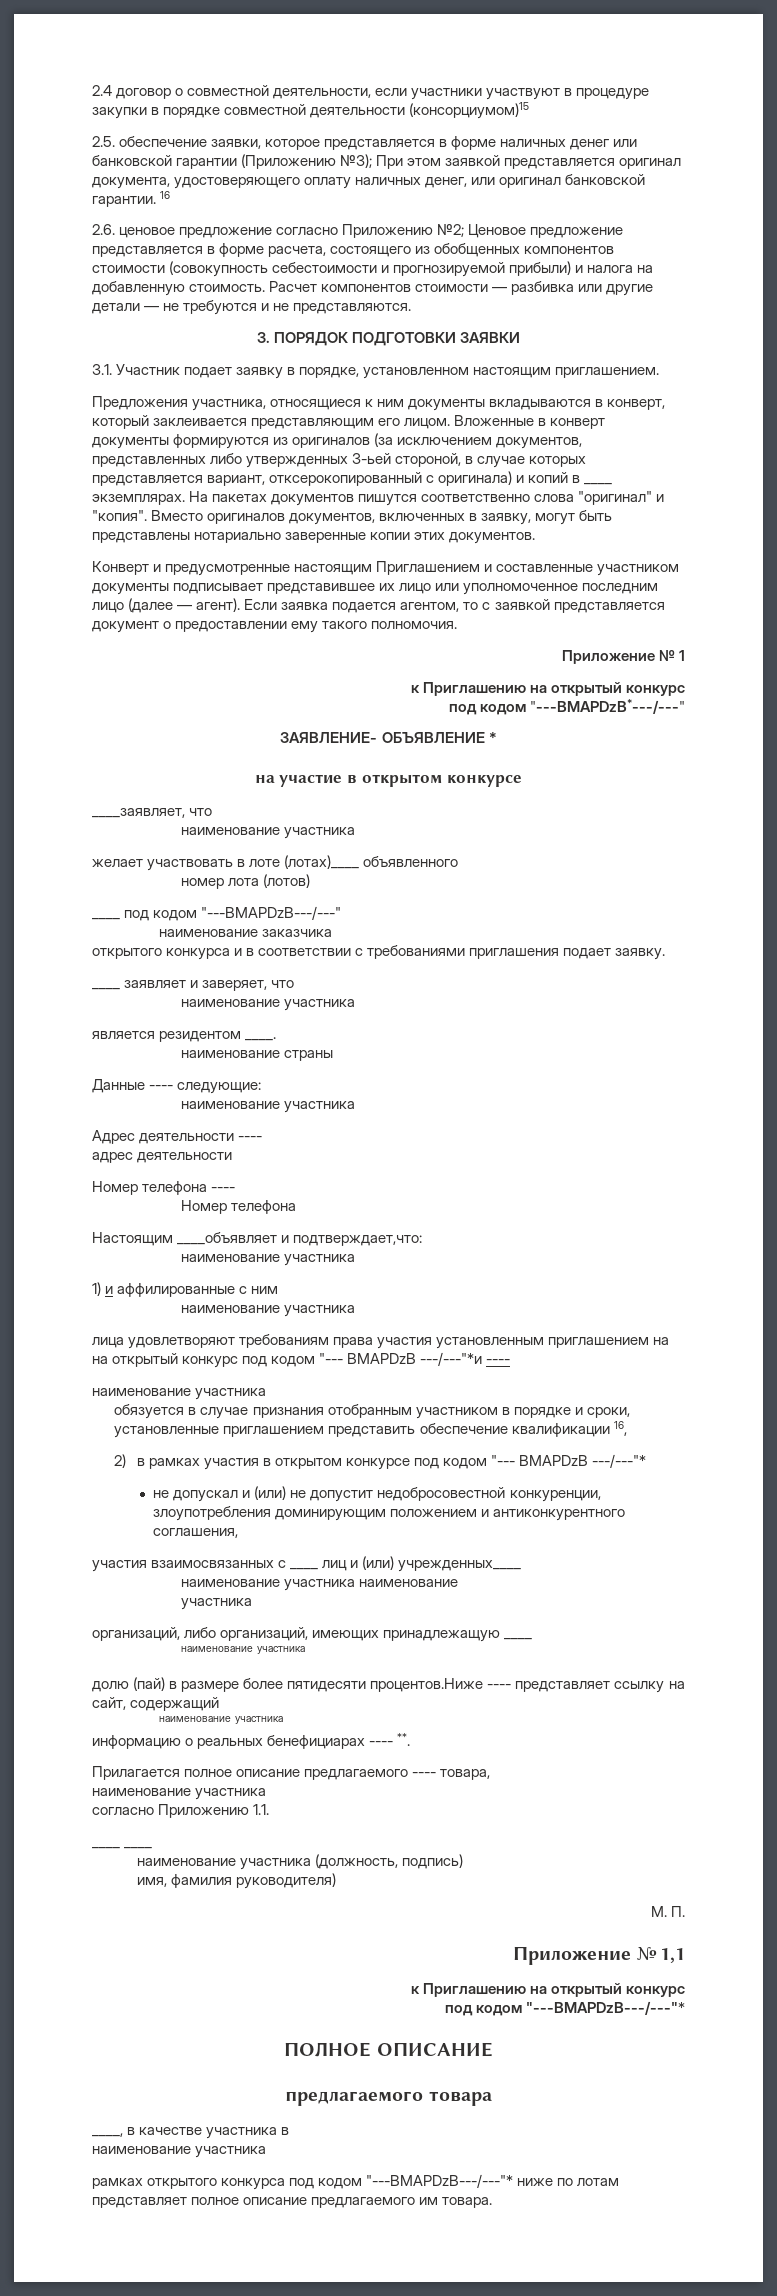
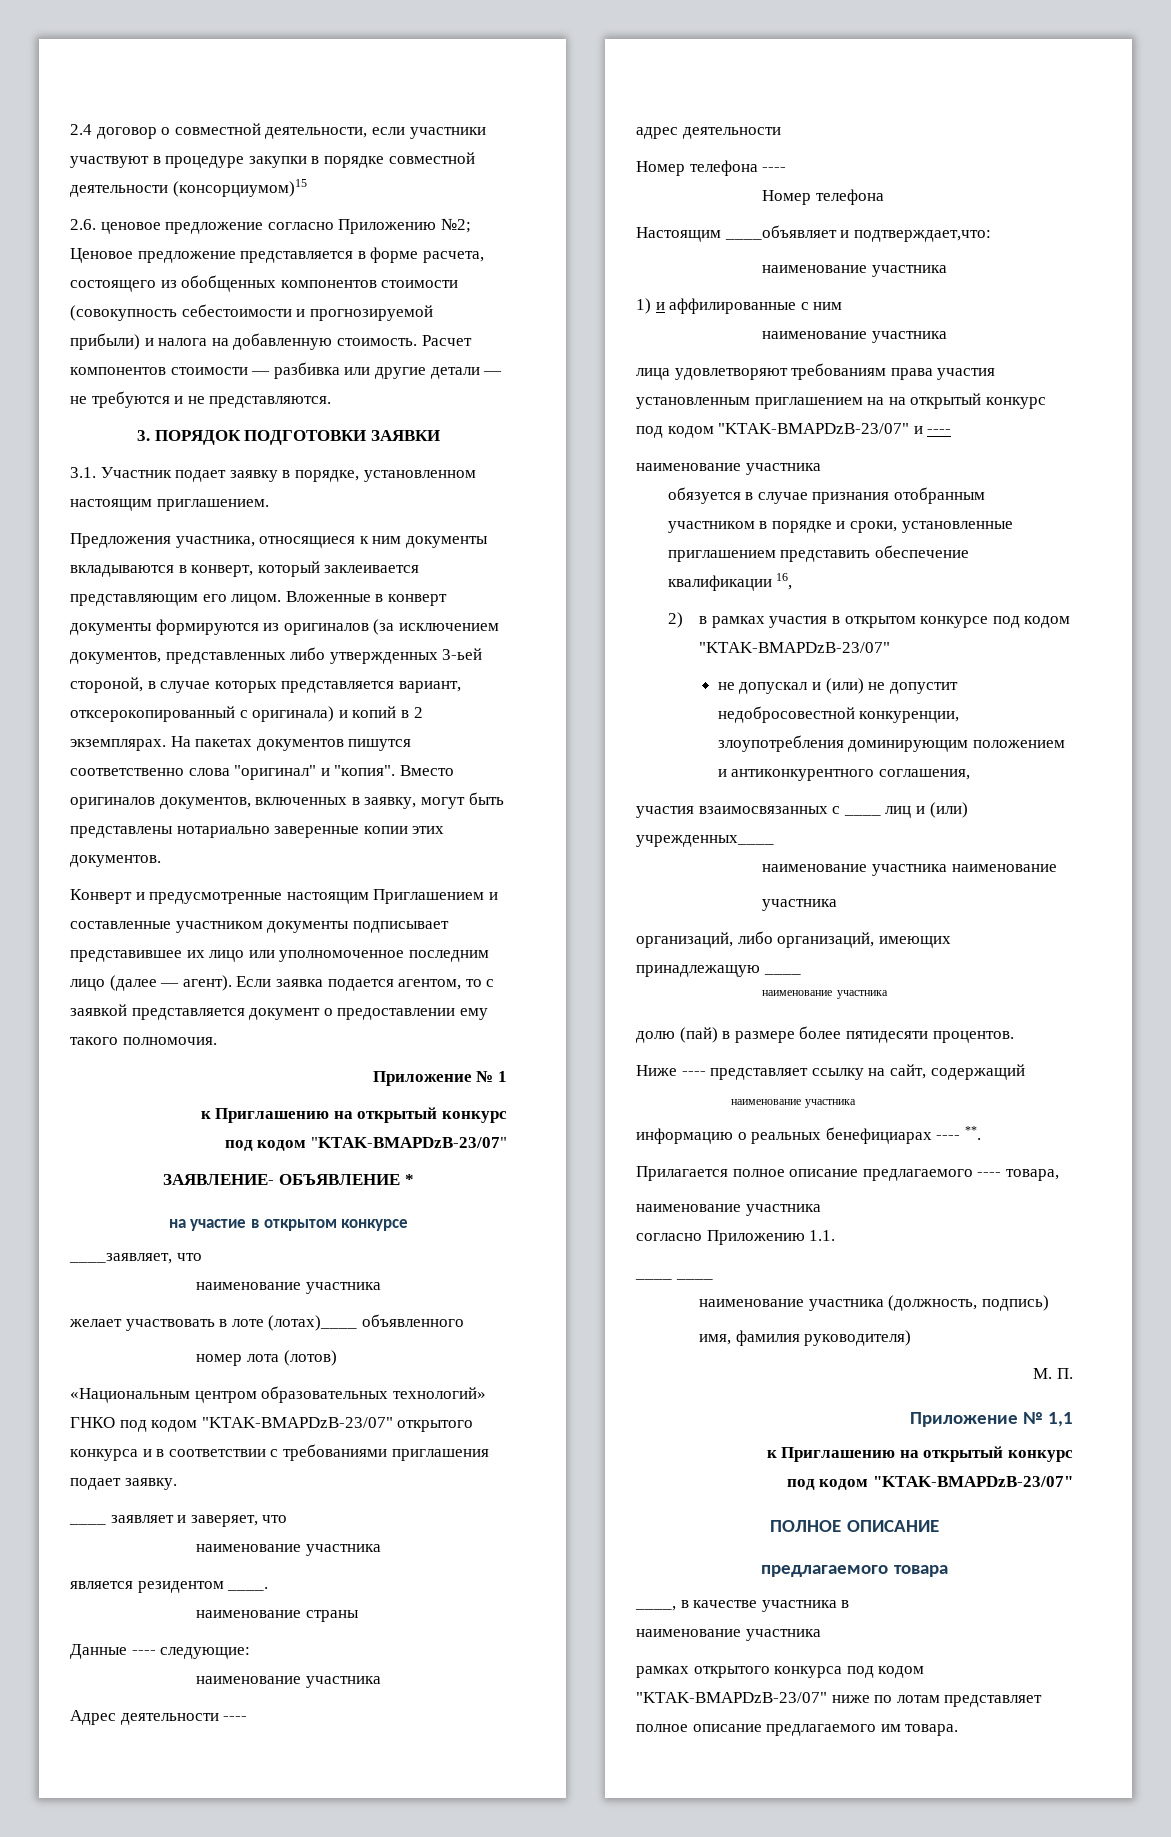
- 2.5. обеспечение заявки, которое представляется в форме наличных денег или банковской гарантии (Приложению №3); При этом заявкой представляется оригинал документа, удостоверяющего оплату наличных денег, или оригинал банковской гарантии. 16
- Вложенные в конверт документы формируются из оригиналов (за исключением документов, представленных либо утвержденных 3-ьей стороной, в случае которых представляется вариант, отксерокопированный с оригинала) и копий в ____ экземплярах.
+ Вложенные в конверт документы формируются из оригиналов (за исключением документов, представленных либо утвержденных 3-ьей стороной, в случае которых представляется вариант, отксерокопированный с оригинала) и копий в 2 экземплярах.
  Приложение № 1
  к Приглашению на открытый конкурс
- под кодом "---BMAPDzB*---/---"
+ под кодом "KTAK-BMAPDzB-23/07"
- ____ под кодом "---BMAPDzB---/---"
- наименование заказчика
- открытого конкурса и в соответствии с требованиями приглашения подает заявку.
+ «Национальным центром образовательных технологий» ГНКО под кодом "KTAK-BMAPDzB-23/07" открытого конкурса и в соответствии с требованиями приглашения подает заявку.
- лица удовлетворяют требованиям права участия установленным приглашением на на открытый конкурс под кодом "--- BMAPDzB ---/---"*и ----
+ лица удовлетворяют требованиям права участия установленным приглашением на на открытый конкурс под кодом "KTAK-BMAPDzB-23/07" и ----
- 2) в рамках участия в открытом конкурсе под кодом "--- BMAPDzB ---/---"*
+ 2) в рамках участия в открытом конкурсе под кодом "KTAK-BMAPDzB-23/07"
- долю (пай) в размере более пятидесяти процентов.Ниже ---- представляет ссылку на сайт, содержащий
+ долю (пай) в размере более пятидесяти процентов.
+ Ниже ---- представляет ссылку на сайт, содержащий
  Приложение № 1,1
  к Приглашению на открытый конкурс
- под кодом "---BMAPDzB---/---"*
+ под кодом "KTAK-BMAPDzB-23/07"
- рамках открытого конкурса под кодом "---BMAPDzB---/---"* ниже по лотам представляет полное описание предлагаемого им товара.
+ рамках открытого конкурса под кодом "KTAK-BMAPDzB-23/07" ниже по лотам представляет полное описание предлагаемого им товара.

